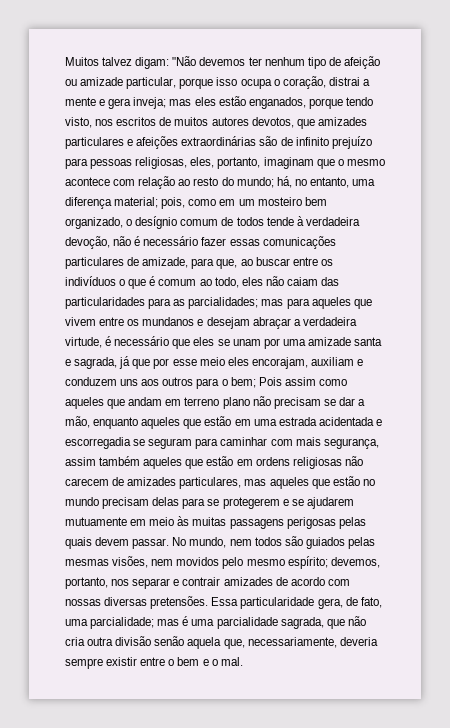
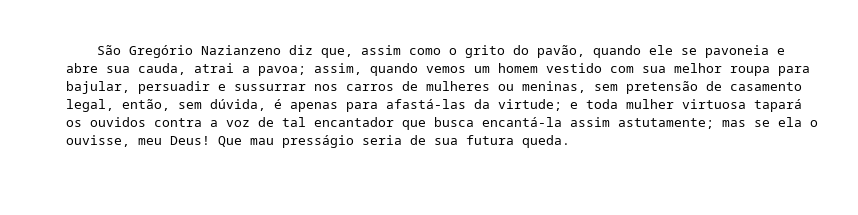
- Muitos talvez digam: "Não devemos ter nenhum tipo de afeição ou amizade particular, porque isso ocupa o coração, distrai a mente e gera inveja; mas eles estão enganados, porque tendo visto, nos escritos de muitos autores devotos, que amizades particulares e afeições extraordinárias são de infinito prejuízo para pessoas religiosas, eles, portanto, imaginam que o mesmo acontece com relação ao resto do mundo; há, no entanto, uma diferença material; pois, como em um mosteiro bem organizado, o desígnio comum de todos tende à verdadeira devoção, não é necessário fazer essas comunicações particulares de amizade, para que, ao buscar entre os indivíduos o que é comum ao todo, eles não caiam das particularidades para as parcialidades; mas para aqueles que vivem entre os mundanos e desejam abraçar a verdadeira virtude, é necessário que eles se unam por uma amizade santa e sagrada, já que por esse meio eles encorajam, auxiliam e conduzem uns aos outros para o bem; Pois assim como aqueles que andam em terreno plano não precisam se dar a mão, enquanto aqueles que estão em uma estrada acidentada e escorregadia se seguram para caminhar com mais segurança, assim também aqueles que estão em ordens religiosas não carecem de amizades particulares, mas aqueles que estão no mundo precisam delas para se protegerem e se ajudarem mutuamente em meio às muitas passagens perigosas pelas quais devem passar. No mundo, nem todos são guiados pelas mesmas visões, nem movidos pelo mesmo espírito; devemos, portanto, nos separar e contrair amizades de acordo com nossas diversas pretensões. Essa particularidade gera, de fato, uma parcialidade; mas é uma parcialidade sagrada, que não cria outra divisão senão aquela que, necessariamente, deveria sempre existir entre o bem e o mal.
+ São Gregório Nazianzeno diz que, assim como o grito do pavão, quando ele se pavoneia e abre sua cauda, atrai a pavoa; assim, quando vemos um homem vestido com sua melhor roupa para bajular, persuadir e sussurrar nos carros de mulheres ou meninas, sem pretensão de casamento legal, então, sem dúvida, é apenas para afastá-las da virtude; e toda mulher virtuosa tapará os ouvidos contra a voz de tal encantador que busca encantá-la assim astutamente; mas se ela o ouvisse, meu Deus! Que mau presságio seria de sua futura queda.

